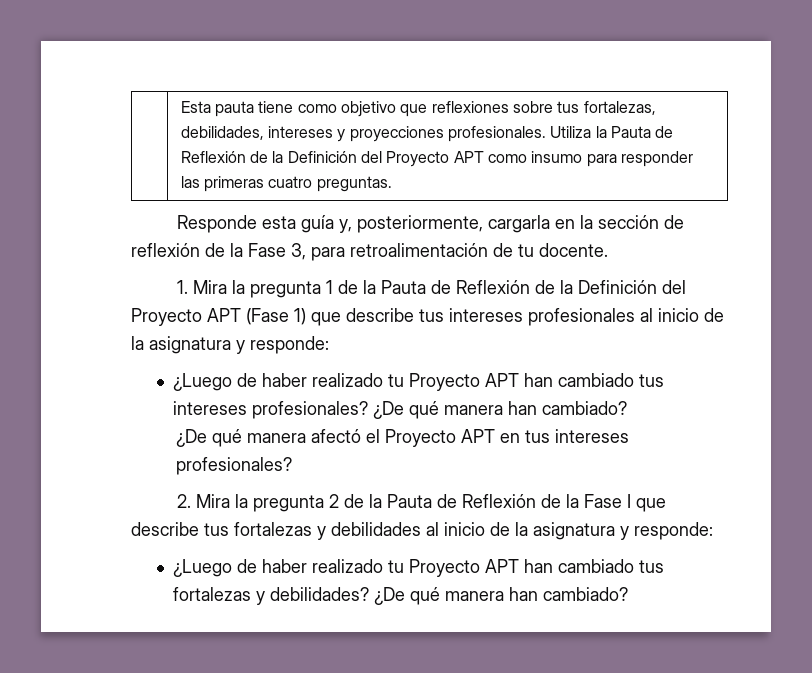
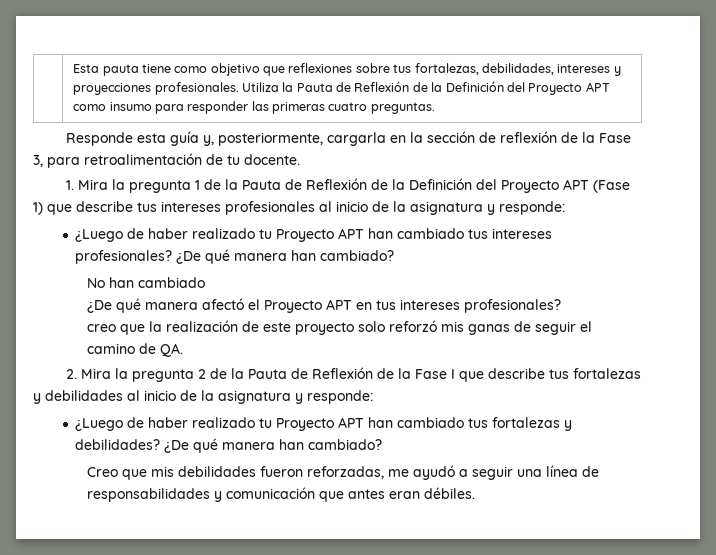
+ No han cambiado
+ creo que la realización de este proyecto solo reforzó mis ganas de seguir el camino de QA.
+ Creo que mis debilidades fueron reforzadas, me ayudó a seguir una línea de responsabilidades y comunicación que antes eran débiles.

